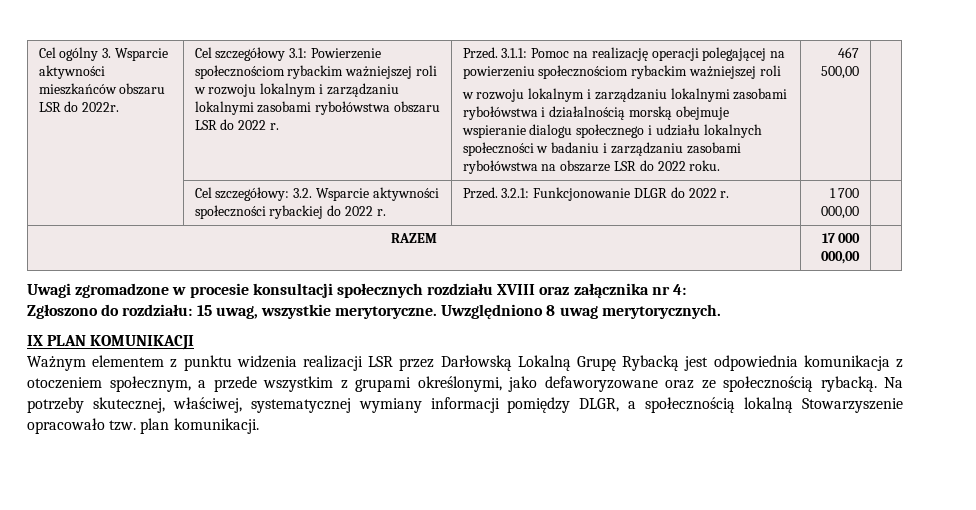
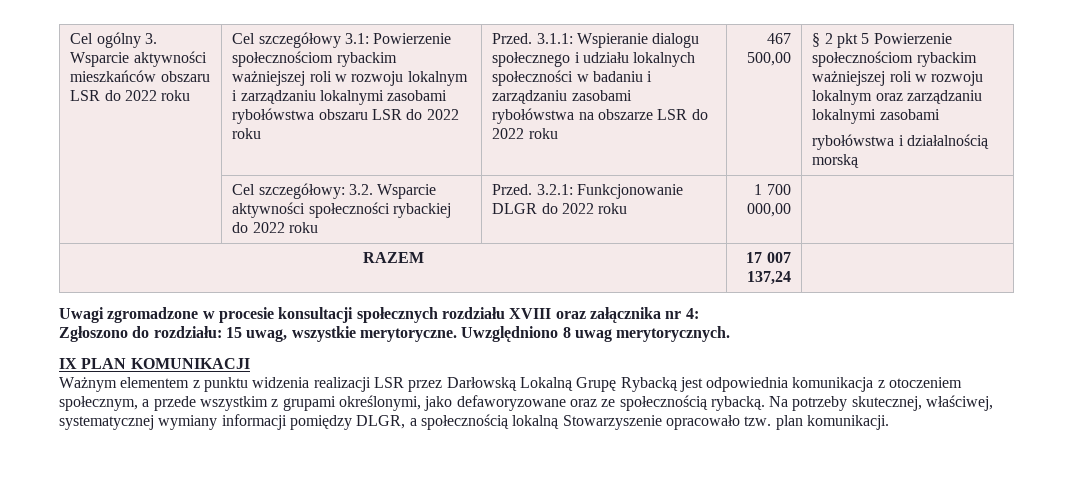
- Cel ogólny 3. Wsparcie aktywności mieszkańców obszaru LSR do 2022r.
+ Cel ogólny 3. Wsparcie aktywności mieszkańców obszaru LSR do 2022 roku
- Cel szczegółowy 3.1: Powierzenie społecznościom rybackim ważniejszej roli w rozwoju lokalnym i zarządzaniu lokalnymi zasobami rybołówstwa obszaru LSR do 2022 r.
+ Cel szczegółowy 3.1: Powierzenie społecznościom rybackim ważniejszej roli w rozwoju lokalnym i zarządzaniu lokalnymi zasobami rybołówstwa obszaru LSR do 2022 roku
- 3.1.1: Pomoc na realizację operacji polegającej na powierzeniu społecznościom rybackim ważniejszej roli
- w rozwoju lokalnym i zarządzaniu lokalnymi zasobami rybołówstwa i działalnością morską obejmuje wspieranie dialogu społecznego i udziału lokalnych społeczności w badaniu i zarządzaniu zasobami rybołówstwa na obszarze LSR do 2022 roku.
+ 3.1.1: Wspieranie dialogu społecznego i udziału lokalnych społeczności w badaniu i zarządzaniu zasobami rybołówstwa na obszarze LSR do 2022 roku
+ § 2 pkt 5 Powierzenie społecznościom rybackim ważniejszej roli w rozwoju lokalnym oraz zarządzaniu lokalnymi zasobami
+ rybołówstwa i działalnością morską
- | Cel szczegółowy: 3.2. Wsparcie aktywności społeczności rybackiej do 2022 r. | Przed. 3.2.1: Funkcjonowanie DLGR do 2022 r. | 1 700 000,00 |
+ | Cel szczegółowy: 3.2. Wsparcie aktywności społeczności rybackiej do 2022 roku | Przed. 3.2.1: Funkcjonowanie DLGR do 2022 roku | 1 700 000,00 |
- RAZEM | 17 000 000,00 |
+ RAZEM | 17 007 137,24 |

